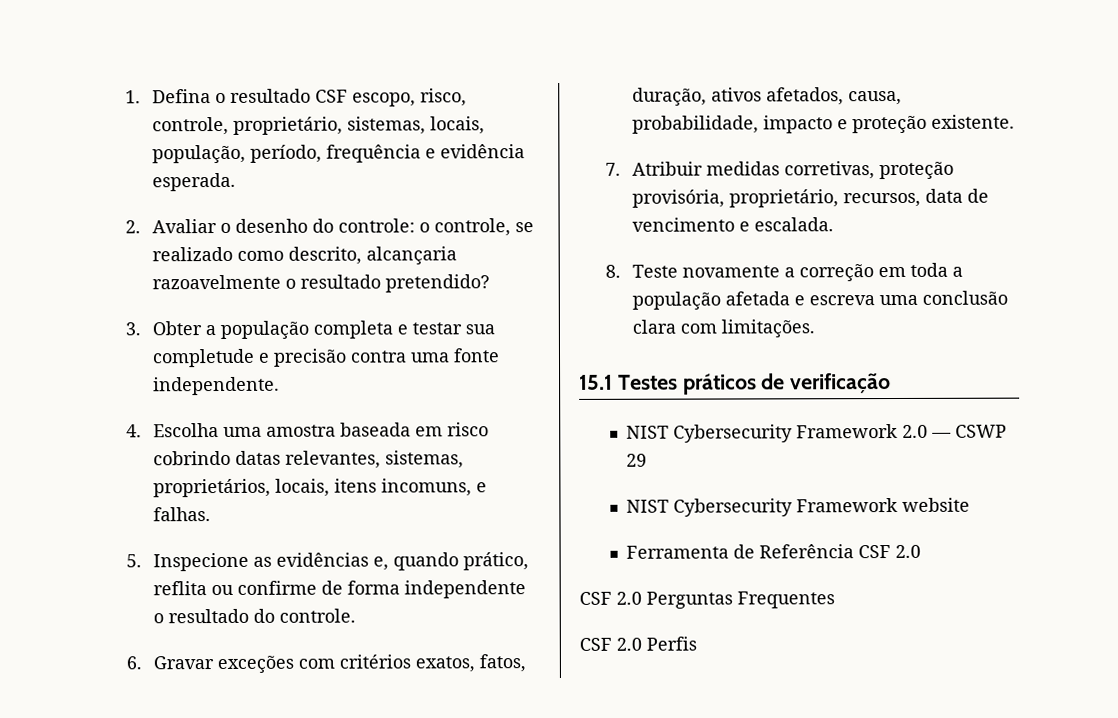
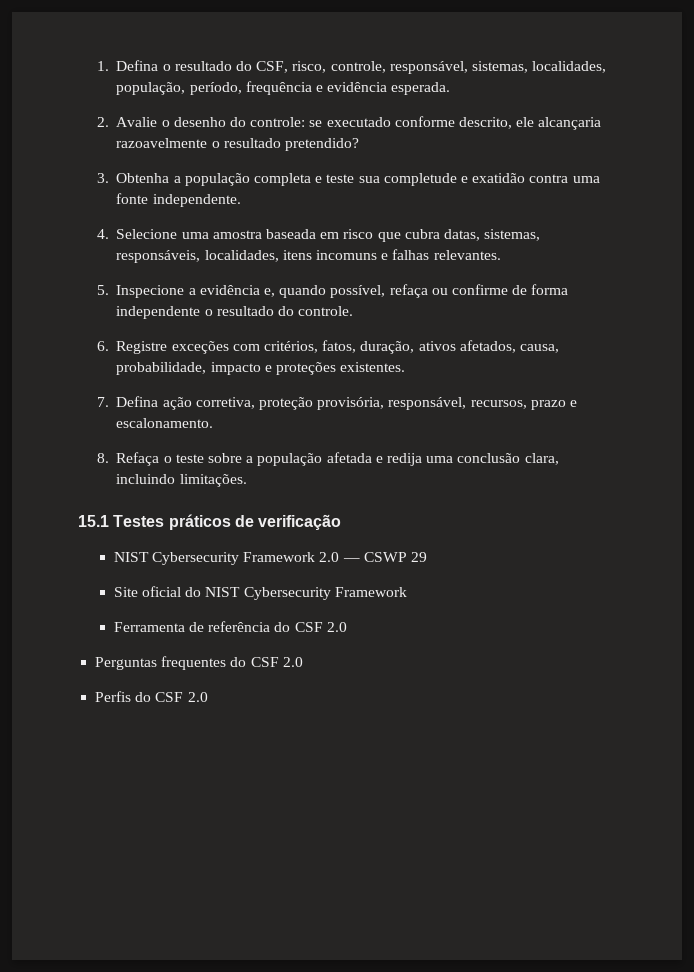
- 1. Defina o resultado CSF escopo, risco, controle, proprietário, sistemas, locais, população, período, frequência e evidência esperada.
+ 1. Defina o resultado do CSF, risco, controle, responsável, sistemas, localidades, população, período, frequência e evidência esperada.
- 2. Avaliar o desenho do controle: o controle, se realizado como descrito, alcançaria razoavelmente o resultado pretendido?
+ 2. Avalie o desenho do controle: se executado conforme descrito, ele alcançaria razoavelmente o resultado pretendido?
- 3. Obter a população completa e testar sua completude e precisão contra uma fonte independente.
+ 3. Obtenha a população completa e teste sua completude e exatidão contra uma fonte independente.
- 4. Escolha uma amostra baseada em risco cobrindo datas relevantes, sistemas, proprietários, locais, itens incomuns, e falhas.
- 5. Inspecione as evidências e, quando prático, reflita ou confirme de forma independente o resultado do controle.
+ 4. Selecione uma amostra baseada em risco que cubra datas, sistemas, responsáveis, localidades, itens incomuns e falhas relevantes.
+ 5. Inspecione a evidência e, quando possível, refaça ou confirme de forma independente o resultado do controle.
- 6. Gravar exceções com critérios exatos, fatos, duração, ativos afetados, causa, probabilidade, impacto e proteção existente.
+ 6. Registre exceções com critérios, fatos, duração, ativos afetados, causa, probabilidade, impacto e proteções existentes.
- 7. Atribuir medidas corretivas, proteção provisória, proprietário, recursos, data de vencimento e escalada.
- 8. Teste novamente a correção em toda a população afetada e escreva uma conclusão clara com limitações.
+ 7. Defina ação corretiva, proteção provisória, responsável, recursos, prazo e escalonamento.
+ 8. Refaça o teste sobre a população afetada e redija uma conclusão clara, incluindo limitações.
- NIST Cybersecurity Framework website
+ Site oficial do NIST Cybersecurity Framework
- Ferramenta de Referência CSF 2.0
- CSF 2.0 Perguntas Frequentes
- CSF 2.0 Perfis
+ Ferramenta de referência do CSF 2.0
+ Perguntas frequentes do CSF 2.0
+ Perfis do CSF 2.0

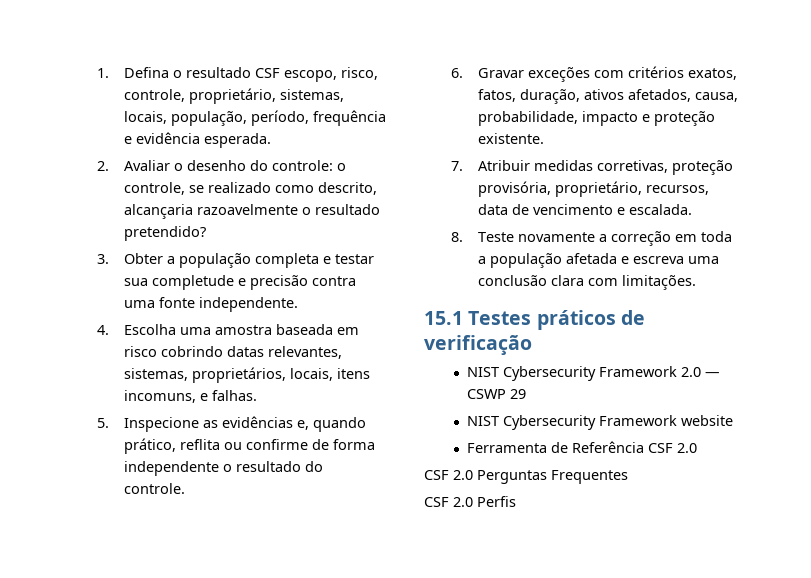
- 1. Defina o resultado do CSF, risco, controle, responsável, sistemas, localidades, população, período, frequência e evidência esperada.
+ 1. Defina o resultado CSF escopo, risco, controle, proprietário, sistemas, locais, população, período, frequência e evidência esperada.
- 2. Avalie o desenho do controle: se executado conforme descrito, ele alcançaria razoavelmente o resultado pretendido?
+ 2. Avaliar o desenho do controle: o controle, se realizado como descrito, alcançaria razoavelmente o resultado pretendido?
- 3. Obtenha a população completa e teste sua completude e exatidão contra uma fonte independente.
+ 3. Obter a população completa e testar sua completude e precisão contra uma fonte independente.
- 4. Selecione uma amostra baseada em risco que cubra datas, sistemas, responsáveis, localidades, itens incomuns e falhas relevantes.
- 5. Inspecione a evidência e, quando possível, refaça ou confirme de forma independente o resultado do controle.
+ 4. Escolha uma amostra baseada em risco cobrindo datas relevantes, sistemas, proprietários, locais, itens incomuns, e falhas.
+ 5. Inspecione as evidências e, quando prático, reflita ou confirme de forma independente o resultado do controle.
- 6. Registre exceções com critérios, fatos, duração, ativos afetados, causa, probabilidade, impacto e proteções existentes.
+ 6. Gravar exceções com critérios exatos, fatos, duração, ativos afetados, causa, probabilidade, impacto e proteção existente.
- 7. Defina ação corretiva, proteção provisória, responsável, recursos, prazo e escalonamento.
- 8. Refaça o teste sobre a população afetada e redija uma conclusão clara, incluindo limitações.
+ 7. Atribuir medidas corretivas, proteção provisória, proprietário, recursos, data de vencimento e escalada.
+ 8. Teste novamente a correção em toda a população afetada e escreva uma conclusão clara com limitações.
- Site oficial do NIST Cybersecurity Framework
+ NIST Cybersecurity Framework website
- Ferramenta de referência do CSF 2.0
- Perguntas frequentes do CSF 2.0
- Perfis do CSF 2.0
+ Ferramenta de Referência CSF 2.0
+ CSF 2.0 Perguntas Frequentes
+ CSF 2.0 Perfis

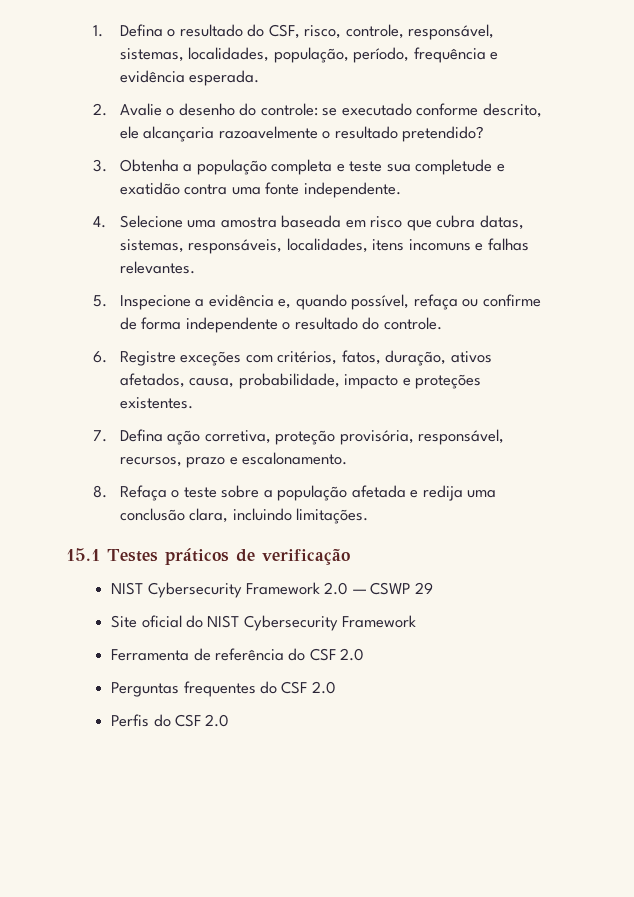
- 1. Defina o resultado CSF escopo, risco, controle, proprietário, sistemas, locais, população, período, frequência e evidência esperada.
+ 1. Defina o resultado do CSF, risco, controle, responsável, sistemas, localidades, população, período, frequência e evidência esperada.
- 2. Avaliar o desenho do controle: o controle, se realizado como descrito, alcançaria razoavelmente o resultado pretendido?
+ 2. Avalie o desenho do controle: se executado conforme descrito, ele alcançaria razoavelmente o resultado pretendido?
- 3. Obter a população completa e testar sua completude e precisão contra uma fonte independente.
+ 3. Obtenha a população completa e teste sua completude e exatidão contra uma fonte independente.
- 4. Escolha uma amostra baseada em risco cobrindo datas relevantes, sistemas, proprietários, locais, itens incomuns, e falhas.
- 5. Inspecione as evidências e, quando prático, reflita ou confirme de forma independente o resultado do controle.
+ 4. Selecione uma amostra baseada em risco que cubra datas, sistemas, responsáveis, localidades, itens incomuns e falhas relevantes.
+ 5. Inspecione a evidência e, quando possível, refaça ou confirme de forma independente o resultado do controle.
- 6. Gravar exceções com critérios exatos, fatos, duração, ativos afetados, causa, probabilidade, impacto e proteção existente.
+ 6. Registre exceções com critérios, fatos, duração, ativos afetados, causa, probabilidade, impacto e proteções existentes.
- 7. Atribuir medidas corretivas, proteção provisória, proprietário, recursos, data de vencimento e escalada.
- 8. Teste novamente a correção em toda a população afetada e escreva uma conclusão clara com limitações.
+ 7. Defina ação corretiva, proteção provisória, responsável, recursos, prazo e escalonamento.
+ 8. Refaça o teste sobre a população afetada e redija uma conclusão clara, incluindo limitações.
- NIST Cybersecurity Framework website
+ Site oficial do NIST Cybersecurity Framework
- Ferramenta de Referência CSF 2.0
- CSF 2.0 Perguntas Frequentes
- CSF 2.0 Perfis
+ Ferramenta de referência do CSF 2.0
+ Perguntas frequentes do CSF 2.0
+ Perfis do CSF 2.0

